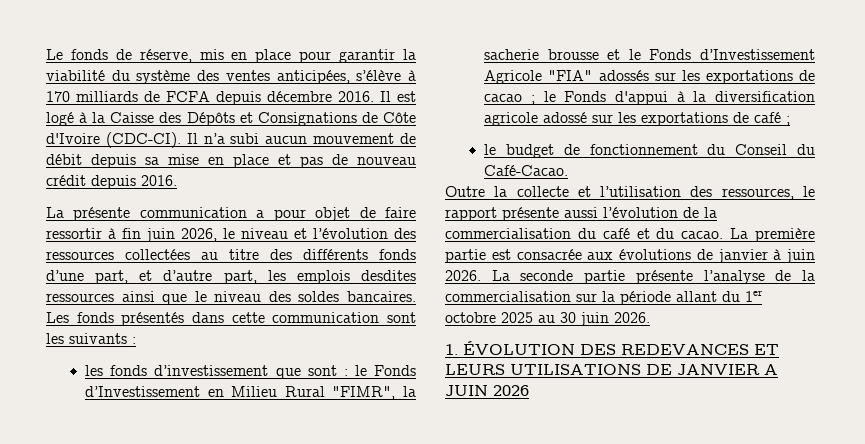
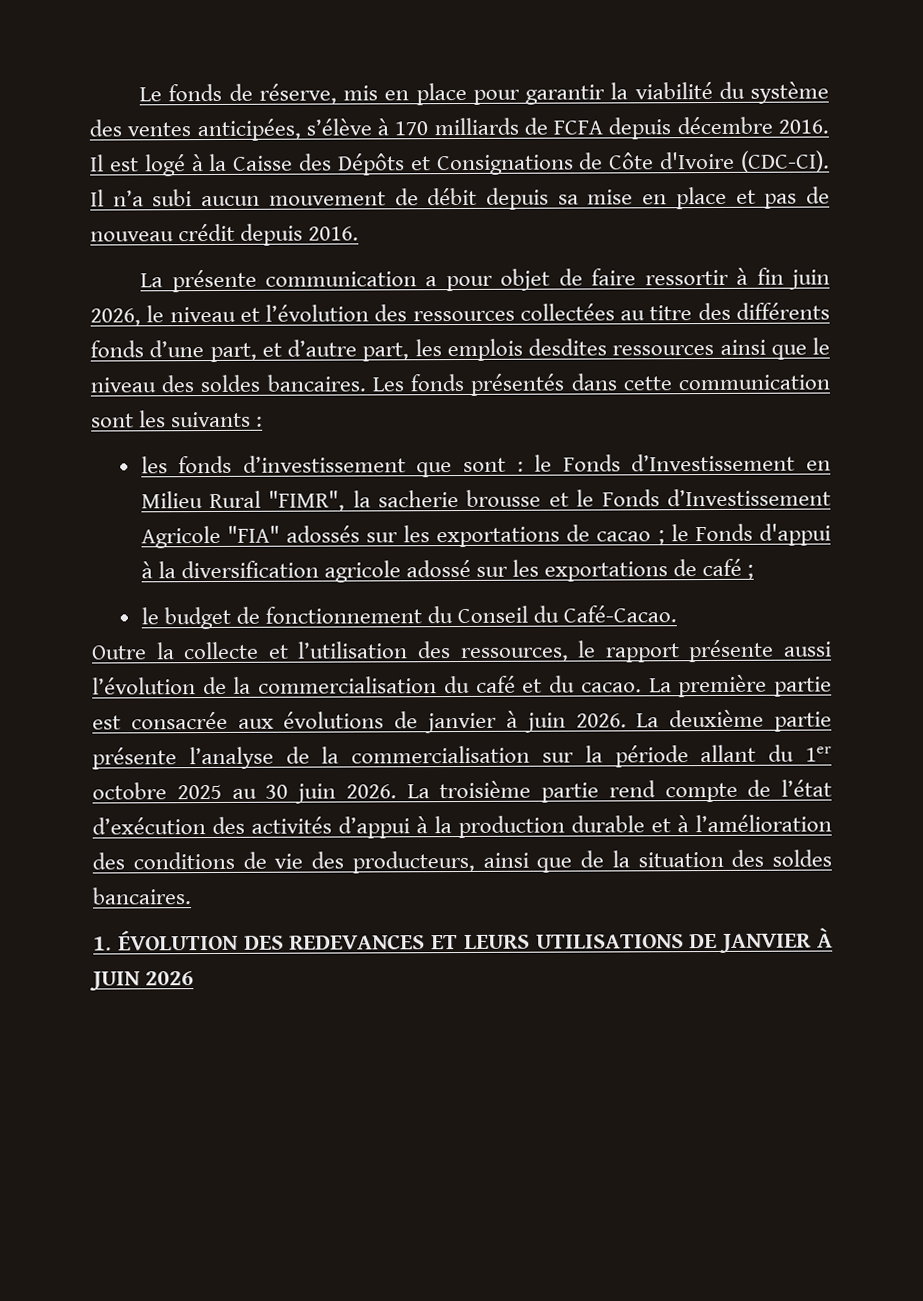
- La seconde partie présente l’analyse de la commercialisation sur la période allant du 1er octobre 2025 au 30 juin 2026.
+ La deuxième partie présente l’analyse de la commercialisation sur la période allant du 1er octobre 2025 au 30 juin 2026. La troisième partie rend compte de l’état d’exécution des activités d’appui à la production durable et à l’amélioration des conditions de vie des producteurs, ainsi que de la situation des soldes bancaires.
- 1. ÉVOLUTION DES REDEVANCES ET LEURS UTILISATIONS DE JANVIER A JUIN 2026
+ 1. ÉVOLUTION DES REDEVANCES ET LEURS UTILISATIONS DE JANVIER À JUIN 2026

